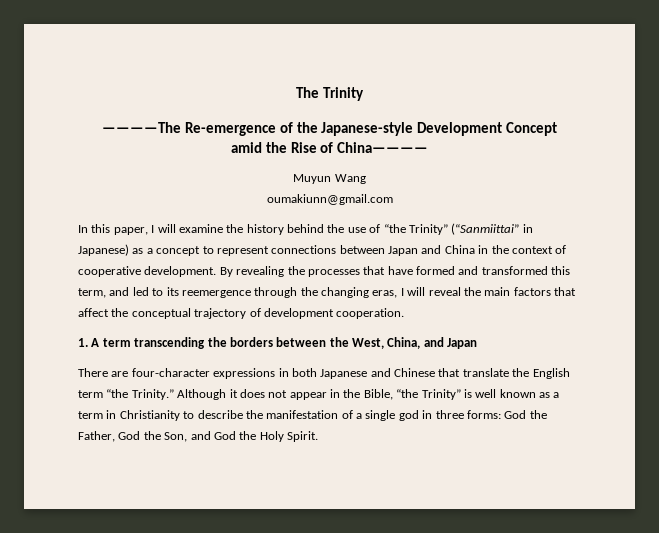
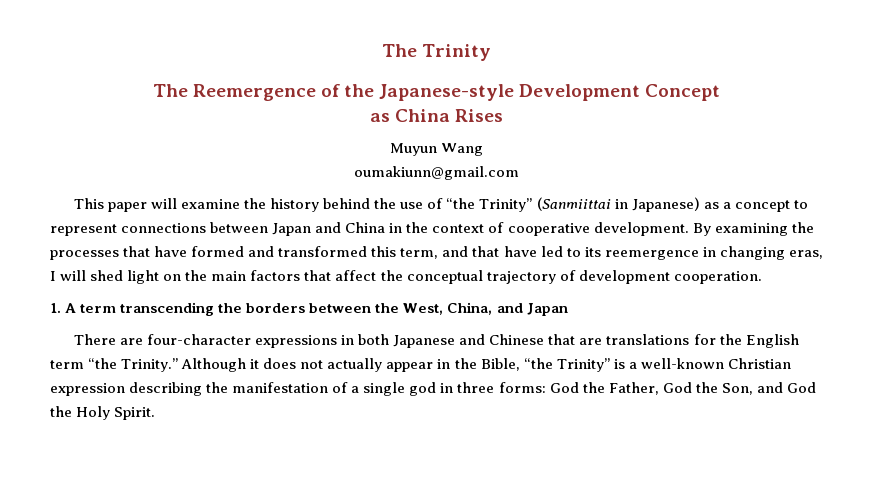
- ————The Re-emergence of the Japanese-style Development Concept
+ The Reemergence of the Japanese-style Development Concept
- amid the Rise of China————
+ as China Rises
- In this paper, I will examine the history behind the use of “the Trinity” (“Sanmiittai” in Japanese) as a concept to represent connections between Japan and China in the context of cooperative development.
+ This paper will examine the history behind the use of “the Trinity” (Sanmiittai in Japanese) as a concept to represent connections between Japan and China in the context of cooperative development.
- By revealing the processes that have formed and transformed this term, and led to its reemergence through the changing eras, I will reveal the main factors that affect the conceptual trajectory of development cooperation.
+ By examining the processes that have formed and transformed this term, and that have led to its reemergence in changing eras, I will shed light on the main factors that affect the conceptual trajectory of development cooperation.
- There are four-character expressions in both Japanese and Chinese that translate the English term “the Trinity.”
+ There are four-character expressions in both Japanese and Chinese that are translations for the English term “the Trinity.”
- Although it does not appear in the Bible, “the Trinity” is well known as a term in Christianity to describe the manifestation of a single god in three forms: God the Father, God the Son, and God the Holy Spirit.
+ Although it does not actually appear in the Bible, “the Trinity” is a well-known Christian expression describing the manifestation of a single god in three forms: God the Father, God the Son, and God the Holy Spirit.

